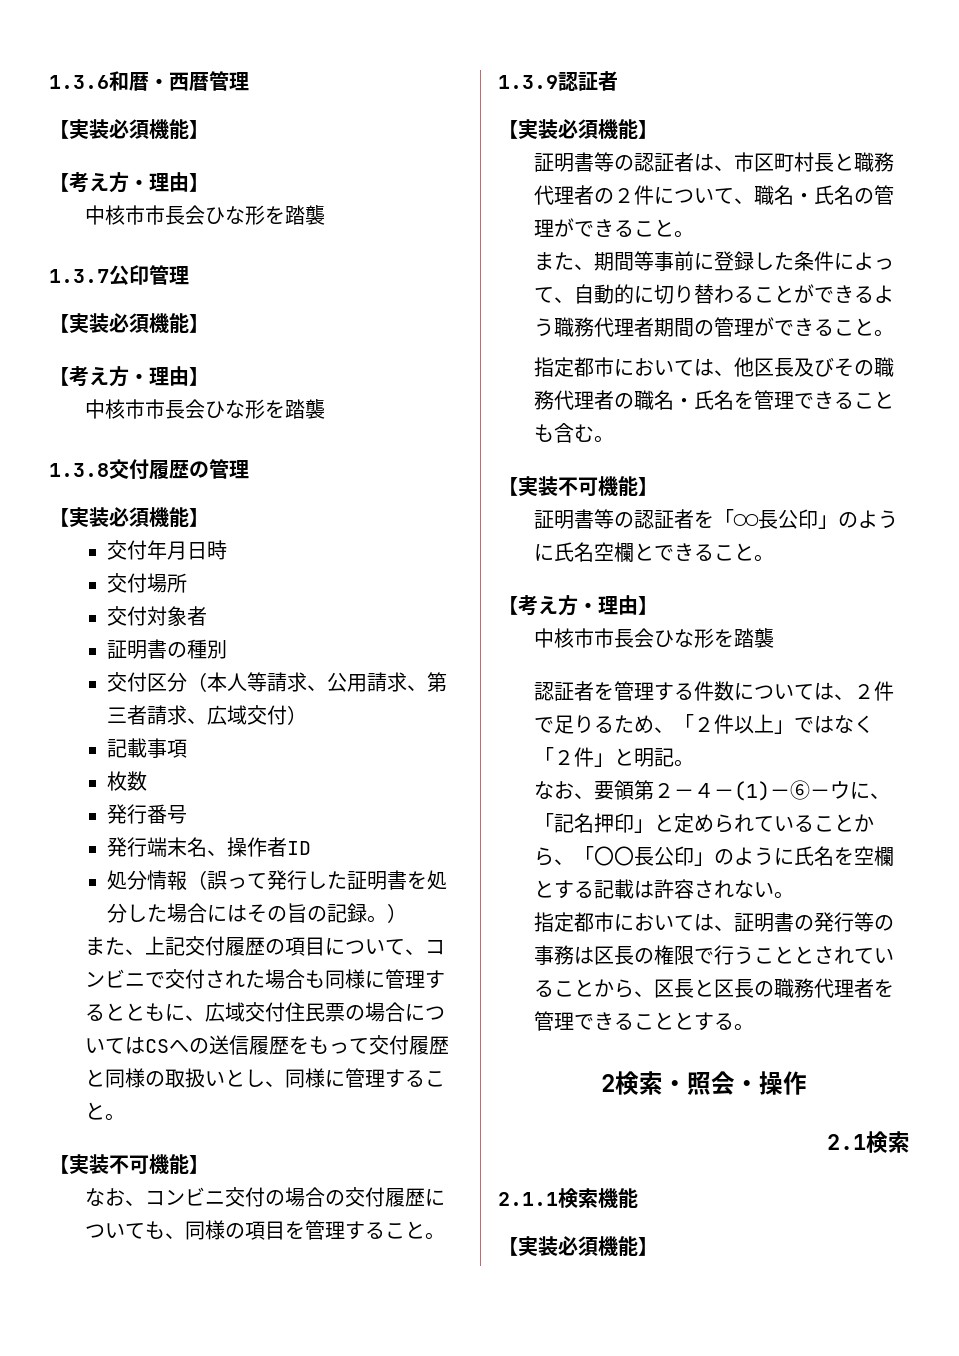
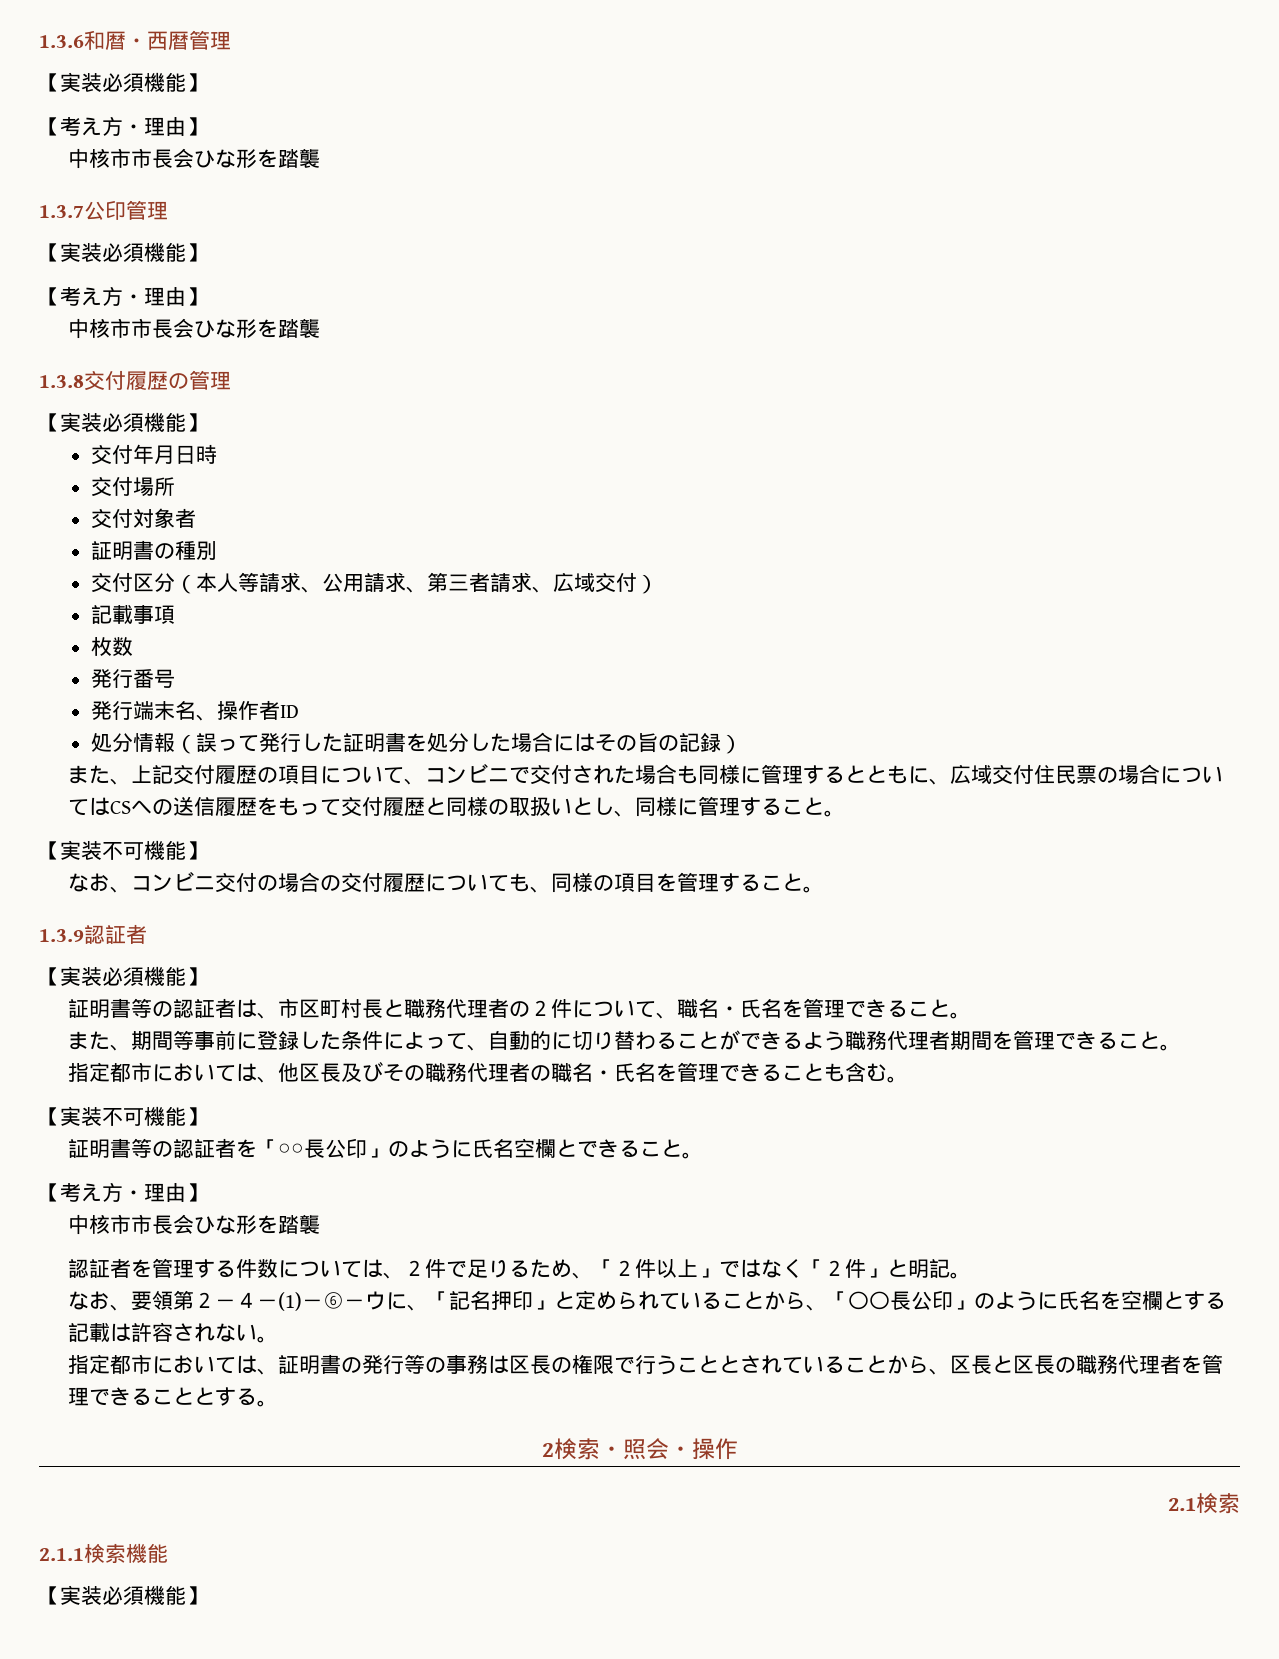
- 処分情報（誤って発行した証明書を処分した場合にはその旨の記録。）
+ 処分情報（誤って発行した証明書を処分した場合にはその旨の記録）
- 証明書等の認証者は、市区町村長と職務代理者の２件について、職名・氏名の管理ができること。
+ 証明書等の認証者は、市区町村長と職務代理者の２件について、職名・氏名を管理できること。
- また、期間等事前に登録した条件によって、自動的に切り替わることができるよう職務代理者期間の管理ができること。
+ また、期間等事前に登録した条件によって、自動的に切り替わることができるよう職務代理者期間を管理できること。

